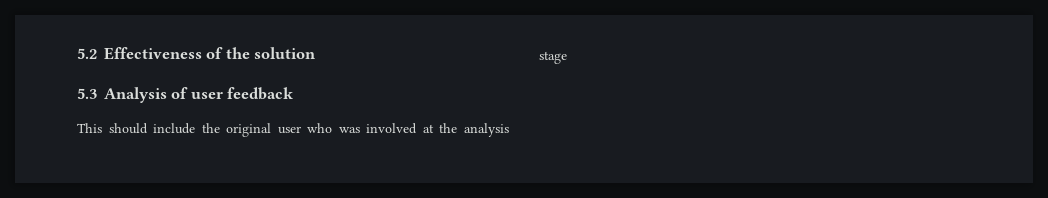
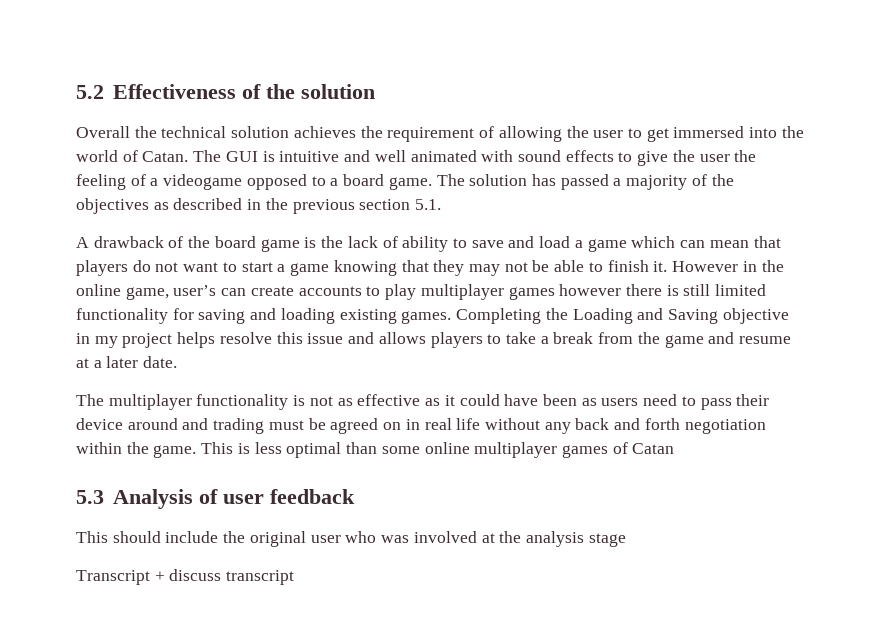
+ Overall the technical solution achieves the requirement of allowing the user to get immersed into the world of Catan. The GUI is intuitive and well animated with sound effects to give the user the feeling of a videogame opposed to a board game. The solution has passed a majority of the objectives as described in the previous section 5.1.
+ A drawback of the board game is the lack of ability to save and load a game which can mean that players do not want to start a game knowing that they may not be able to finish it. However in the online game, user’s can create accounts to play multiplayer games however there is still limited functionality for saving and loading existing games. Completing the Loading and Saving objective in my project helps resolve this issue and allows players to take a break from the game and resume at a later date.
+ The multiplayer functionality is not as effective as it could have been as users need to pass their device around and trading must be agreed on in real life without any back and forth negotiation within the game. This is less optimal than some online multiplayer games of Catan
+ Transcript + discuss transcript

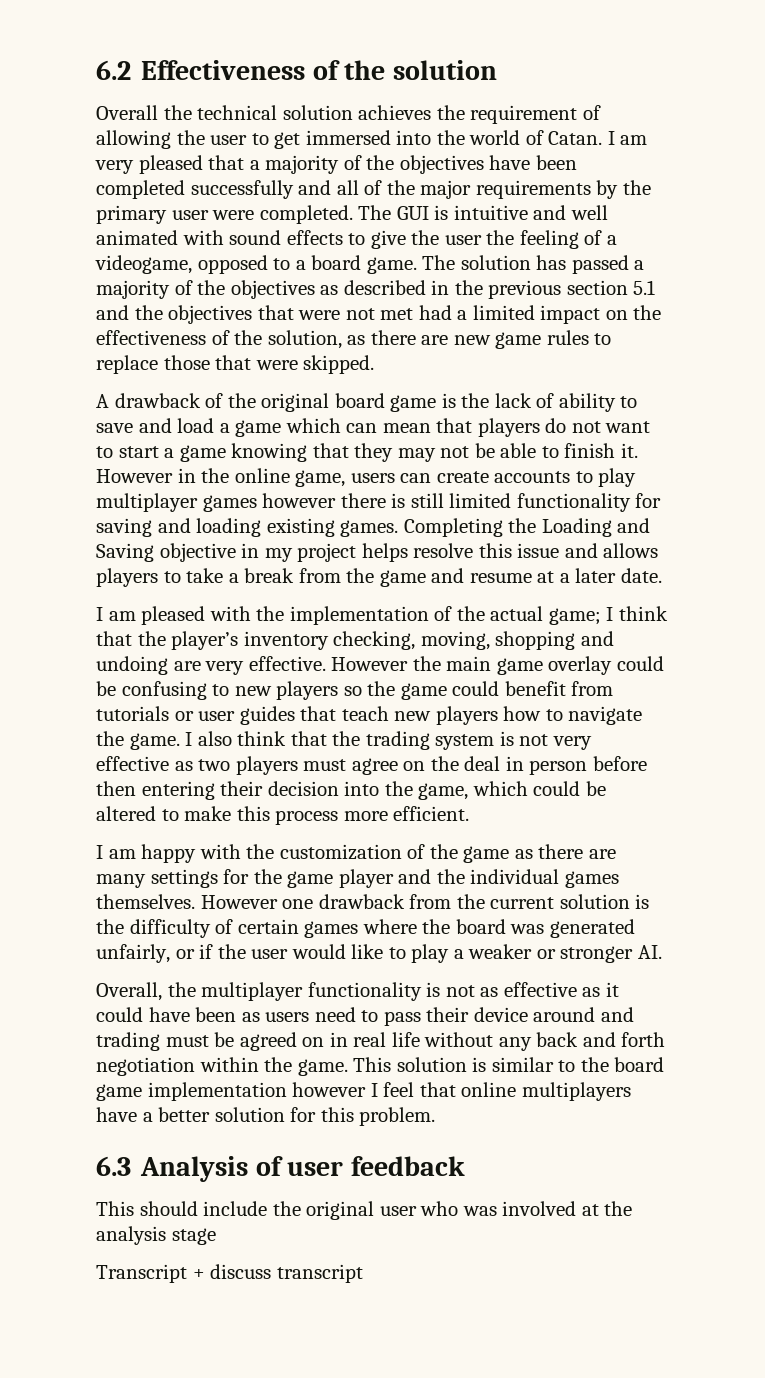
- 5.2 Effectiveness of the solution
+ 6.2 Effectiveness of the solution
+ I am very pleased that a majority of the objectives have been completed successfully and all of the major requirements by the primary user were completed.
- The GUI is intuitive and well animated with sound effects to give the user the feeling of a videogame opposed to a board game.
+ The GUI is intuitive and well animated with sound effects to give the user the feeling of a videogame, opposed to a board game.
- The solution has passed a majority of the objectives as described in the previous section 5.1.
+ The solution has passed a majority of the objectives as described in the previous section 5.1 and the objectives that were not met had a limited impact on the effectiveness of the solution, as there are new game rules to replace those that were skipped.
- A drawback of the board game is the lack of ability to save and load a game which can mean that players do not want to start a game knowing that they may not be able to finish it.
+ A drawback of the original board game is the lack of ability to save and load a game which can mean that players do not want to start a game knowing that they may not be able to finish it.
- However in the online game, user’s can create accounts to play multiplayer games however there is still limited functionality for saving and loading existing games.
+ However in the online game, users can create accounts to play multiplayer games however there is still limited functionality for saving and loading existing games.
- The multiplayer functionality is not as effective as it could have been as users need to pass their device around and trading must be agreed on in real life without any back and forth negotiation within the game.
+ I am pleased with the implementation of the actual game; I think that the player’s inventory checking, moving, shopping and undoing are very effective. However the main game overlay could be confusing to new players so the game could benefit from tutorials or user guides that teach new players how to navigate the game. I also think that the trading system is not very effective as two players must agree on the deal in person before then entering their decision into the game, which could be altered to make this process more efficient.
+ I am happy with the customization of the game as there are many settings for the game player and the individual games themselves. However one drawback from the current solution is the difficulty of certain games where the board was generated unfairly, or if the user would like to play a weaker or stronger AI.
+ Overall, the multiplayer functionality is not as effective as it could have been as users need to pass their device around and trading must be agreed on in real life without any back and forth negotiation within the game.
- This is less optimal than some online multiplayer games of Catan
- 5.3 Analysis of user feedback
+ This solution is similar to the board game implementation however I feel that online multiplayers have a better solution for this problem.
+ 6.3 Analysis of user feedback

